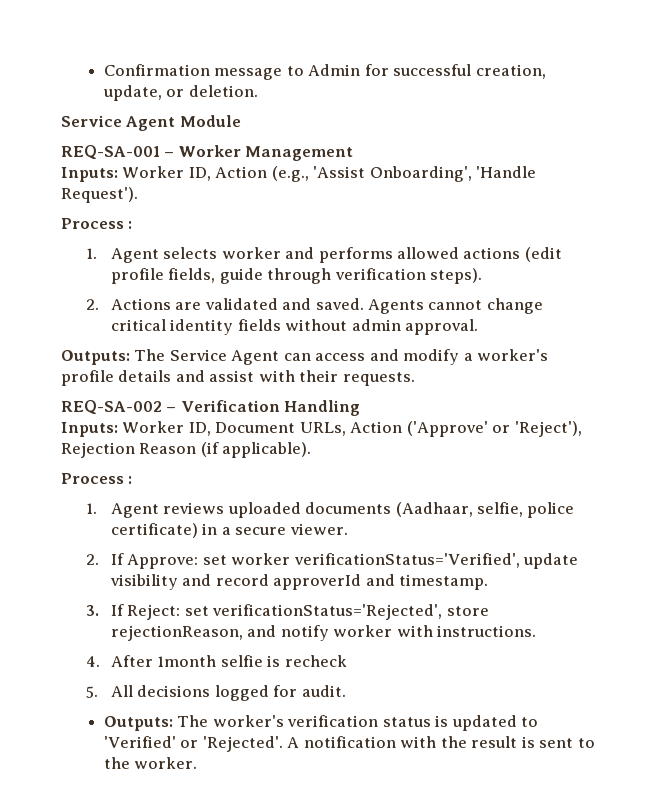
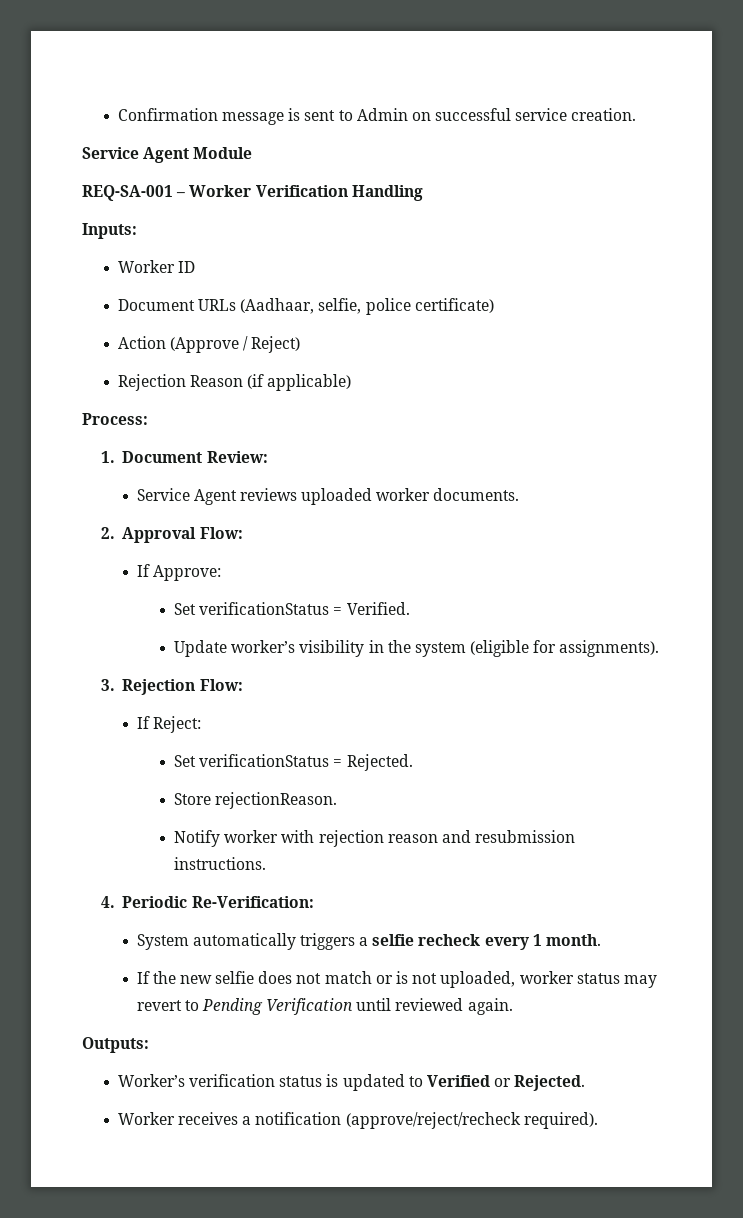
- Confirmation message to Admin for successful creation, update, or deletion.
+ Confirmation message is sent to Admin on successful service creation.
- REQ-SA-001 – Worker Management
- Inputs: Worker ID, Action (e.g., 'Assist Onboarding', 'Handle Request').
- Process :
- 1. Agent selects worker and performs allowed actions (edit profile fields, guide through verification steps).
- 2. Actions are validated and saved. Agents cannot change critical identity fields without admin approval.
- Outputs: The Service Agent can access and modify a worker's profile details and assist with their requests.
- REQ-SA-002 – Verification Handling
- Inputs: Worker ID, Document URLs, Action ('Approve' or 'Reject'), Rejection Reason (if applicable).
- Process :
- 1. Agent reviews uploaded documents (Aadhaar, selfie, police certificate) in a secure viewer.
- 2. If Approve: set worker verificationStatus='Verified', update visibility and record approverId and timestamp.
+ REQ-SA-001 – Worker Verification Handling
+ Inputs:
+ Worker ID
+ Document URLs (Aadhaar, selfie, police certificate)
+ Action (Approve / Reject)
+ Rejection Reason (if applicable)
+ Process:
+ 1. Document Review:
+ Service Agent reviews uploaded worker documents.
+ 2. Approval Flow:
+ If Approve:
+ Set verificationStatus = Verified.
+ Update worker’s visibility in the system (eligible for assignments).
- 3. If Reject: set verificationStatus='Rejected', store rejectionReason, and notify worker with instructions.
- 4. After 1month selfie is recheck
- 5. All decisions logged for audit.
- Outputs: The worker's verification status is updated to 'Verified' or 'Rejected'. A notification with the result is sent to the worker.
+ 3. Rejection Flow:
+ If Reject:
+ Set verificationStatus = Rejected.
+ Store rejectionReason.
+ Notify worker with rejection reason and resubmission instructions.
+ 4. Periodic Re-Verification:
+ System automatically triggers a selfie recheck every 1 month.
+ If the new selfie does not match or is not uploaded, worker status may revert to Pending Verification until reviewed again.
+ Outputs:
+ Worker’s verification status is updated to Verified or Rejected.
+ Worker receives a notification (approve/reject/recheck required).

